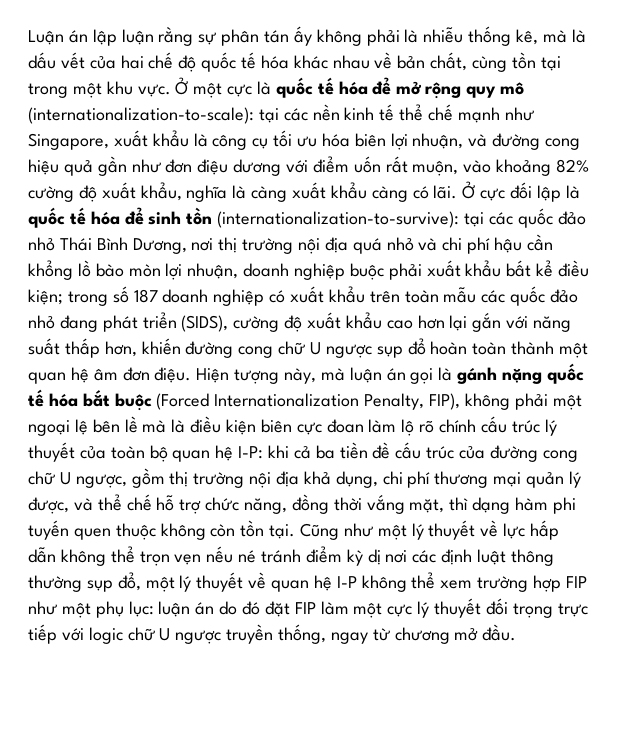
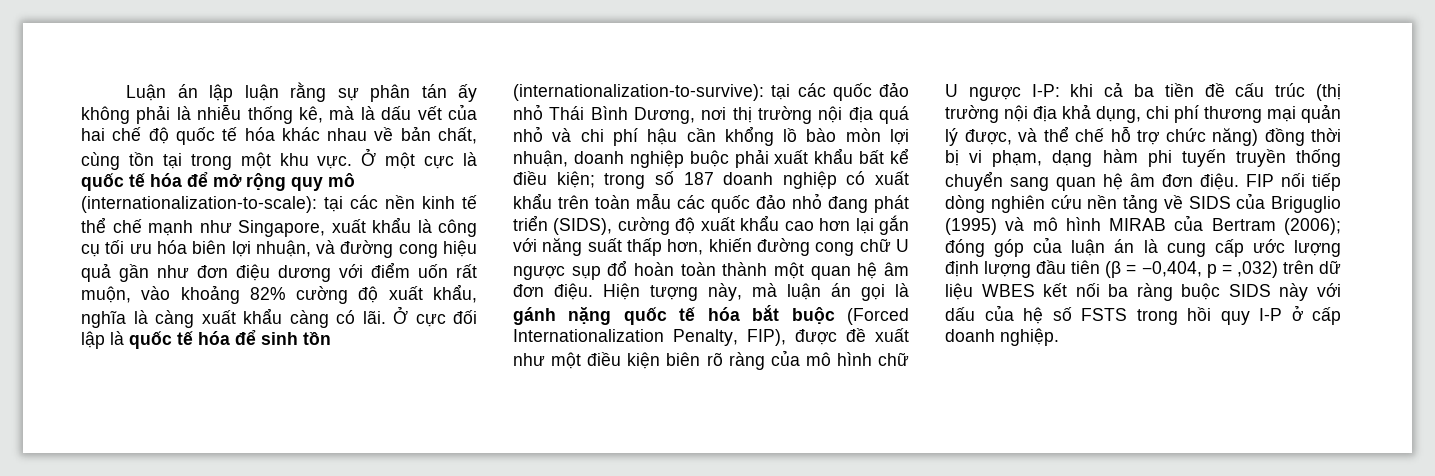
- Hiện tượng này, mà luận án gọi là gánh nặng quốc tế hóa bắt buộc (Forced Internationalization Penalty, FIP), không phải một ngoại lệ bên lề mà là điều kiện biên cực đoan làm lộ rõ chính cấu trúc lý thuyết của toàn bộ quan hệ I-P: khi cả ba tiền đề cấu trúc của đường cong chữ U ngược, gồm thị trường nội địa khả dụng, chi phí thương mại quản lý được, và thể chế hỗ trợ chức năng, đồng thời vắng mặt, thì dạng hàm phi tuyến quen thuộc không còn tồn tại. Cũng như một lý thuyết về lực hấp dẫn không thể trọn vẹn nếu né tránh điểm kỳ dị nơi các định luật thông thường sụp đổ, một lý thuyết về quan hệ I-P không thể xem trường hợp FIP như một phụ lục: luận án do đó đặt FIP làm một cực lý thuyết đối trọng trực tiếp với logic chữ U ngược truyền thống, ngay từ chương mở đầu.
+ Hiện tượng này, mà luận án gọi là gánh nặng quốc tế hóa bắt buộc (Forced Internationalization Penalty, FIP), được đề xuất như một điều kiện biên rõ ràng của mô hình chữ U ngược I-P: khi cả ba tiền đề cấu trúc (thị trường nội địa khả dụng, chi phí thương mại quản lý được, và thể chế hỗ trợ chức năng) đồng thời bị vi phạm, dạng hàm phi tuyến truyền thống chuyển sang quan hệ âm đơn điệu. FIP nối tiếp dòng nghiên cứu nền tảng về SIDS của Briguglio (1995) và mô hình MIRAB của Bertram (2006); đóng góp của luận án là cung cấp ước lượng định lượng đầu tiên (β = −0,404, p = ,032) trên dữ liệu WBES kết nối ba ràng buộc SIDS này với dấu của hệ số FSTS trong hồi quy I-P ở cấp doanh nghiệp.

